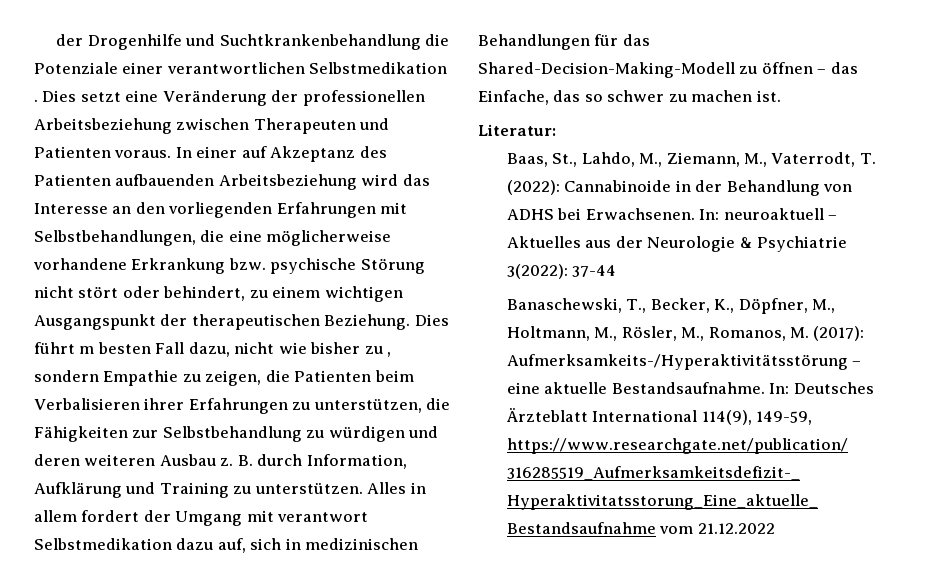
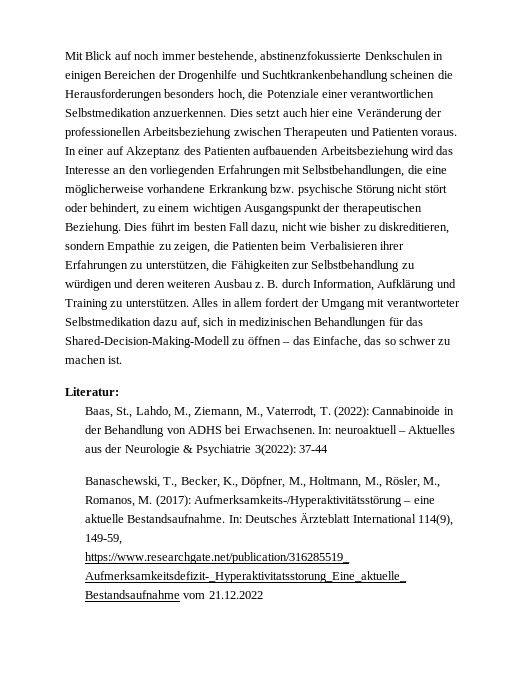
- der Drogenhilfe und Suchtkrankenbehandlung die Potenziale einer verantwortlichen Selbstmedikation .
+ Mit Blick auf noch immer bestehende, abstinenzfokussierte Denkschulen in einigen Bereichen der Drogenhilfe und Suchtkrankenbehandlung scheinen die Herausforderungen besonders hoch, die Potenziale einer verantwortlichen Selbstmedikation anzuerkennen.
- Dies setzt eine Veränderung der professionellen Arbeitsbeziehung zwischen Therapeuten und Patienten voraus.
+ Dies setzt auch hier eine Veränderung der professionellen Arbeitsbeziehung zwischen Therapeuten und Patienten voraus.
- Dies führt m besten Fall dazu, nicht wie bisher zu , sondern Empathie zu zeigen, die Patienten beim Verbalisieren ihrer Erfahrungen zu unterstützen, die Fähigkeiten zur Selbstbehandlung zu würdigen und deren weiteren Ausbau z.
+ Dies führt im besten Fall dazu, nicht wie bisher zu diskreditieren, sondern Empathie zu zeigen, die Patienten beim Verbalisieren ihrer Erfahrungen zu unterstützen, die Fähigkeiten zur Selbstbehandlung zu würdigen und deren weiteren Ausbau z.
- Alles in allem fordert der Umgang mit verantwort Selbstmedikation dazu auf, sich in medizinischen Behandlungen für das Shared-Decision-Making-Modell zu öffnen – das Einfache, das so schwer zu machen ist.
+ Alles in allem fordert der Umgang mit verantworteter Selbstmedikation dazu auf, sich in medizinischen Behandlungen für das Shared-Decision-Making-Modell zu öffnen – das Einfache, das so schwer zu machen ist.

